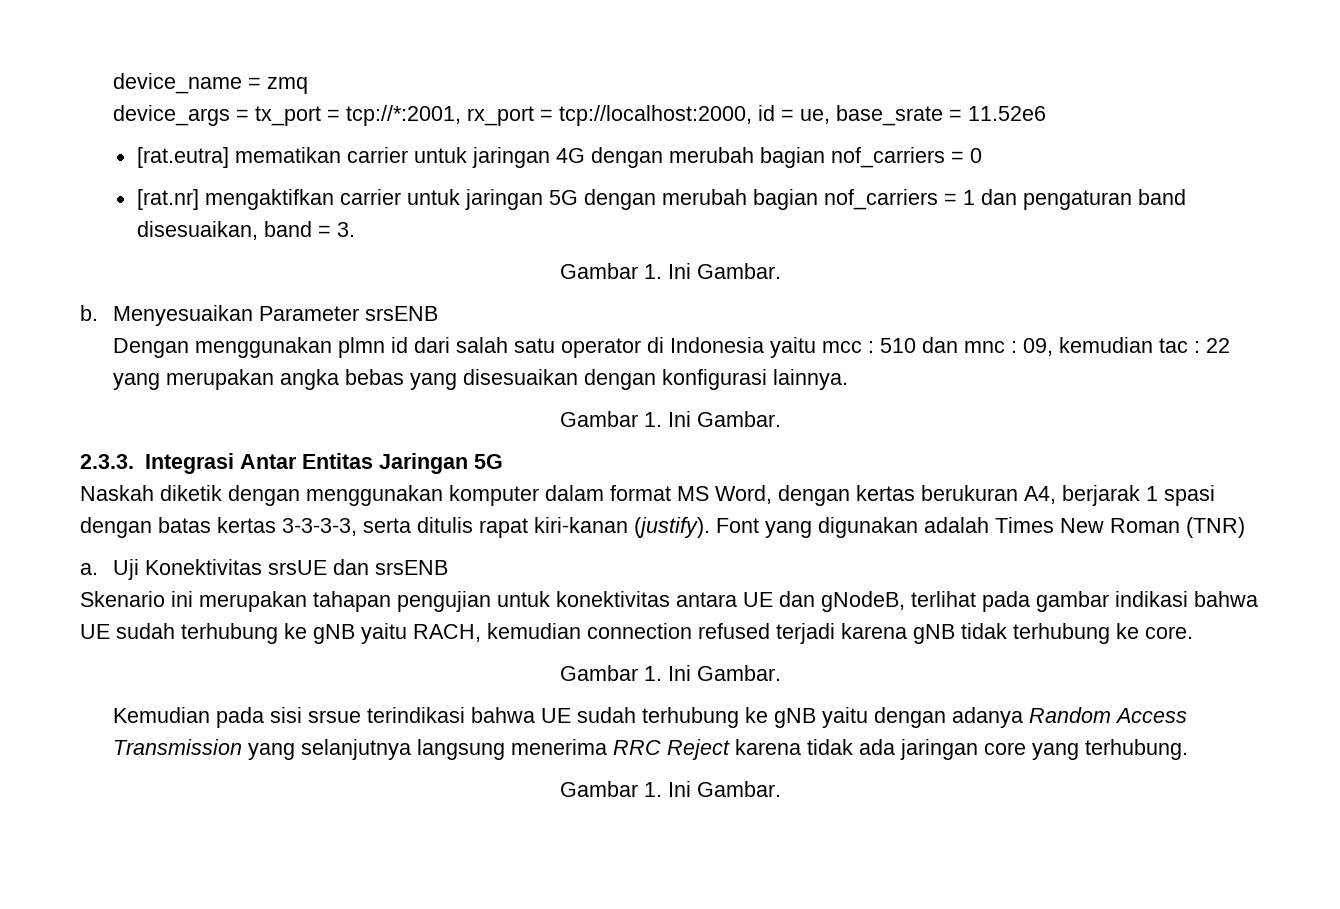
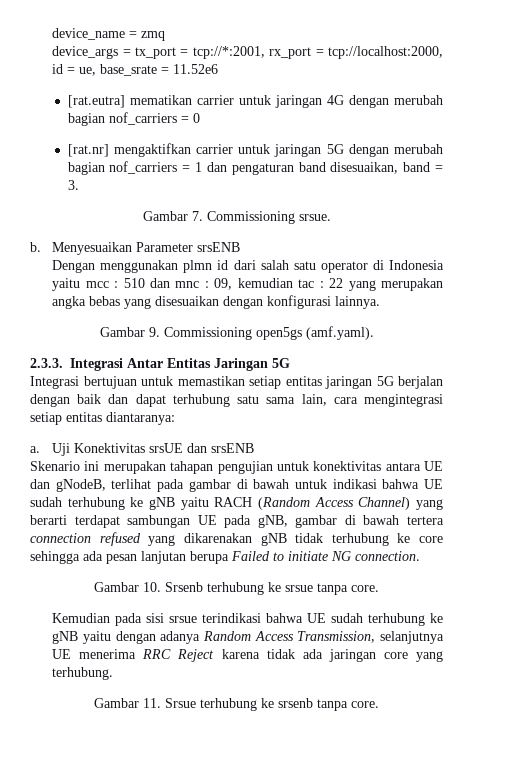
  [rat.nr] mengaktifkan carrier untuk jaringan 5G dengan merubah bagian nof_carriers = 1 dan pengaturan band disesuaikan, band = 3.
- Gambar 1. Ini Gambar.
+ Gambar 7. Commissioning srsue.
  Dengan menggunakan plmn id dari salah satu operator di Indonesia yaitu mcc : 510 dan mnc : 09, kemudian tac : 22 yang merupakan angka bebas yang disesuaikan dengan konfigurasi lainnya.
- Gambar 1. Ini Gambar.
+ Gambar 9. Commissioning open5gs (amf.yaml).
- Naskah diketik dengan menggunakan komputer dalam format MS Word, dengan kertas berukuran A4, berjarak 1 spasi dengan batas kertas 3-3-3-3, serta ditulis rapat kiri-kanan (justify). Font yang digunakan adalah Times New Roman (TNR)
+ Integrasi bertujuan untuk memastikan setiap entitas jaringan 5G berjalan dengan baik dan dapat terhubung satu sama lain, cara mengintegrasi setiap entitas diantaranya:
- Skenario ini merupakan tahapan pengujian untuk konektivitas antara UE dan gNodeB, terlihat pada gambar indikasi bahwa UE sudah terhubung ke gNB yaitu RACH, kemudian connection refused terjadi karena gNB tidak terhubung ke core.
- Gambar 1. Ini Gambar.
+ Skenario ini merupakan tahapan pengujian untuk konektivitas antara UE dan gNodeB, terlihat pada gambar di bawah untuk indikasi bahwa UE sudah terhubung ke gNB yaitu RACH (Random Access Channel) yang berarti terdapat sambungan UE pada gNB, gambar di bawah tertera connection refused yang dikarenakan gNB tidak terhubung ke core sehingga ada pesan lanjutan berupa Failed to initiate NG connection.
+ Gambar 10. Srsenb terhubung ke srsue tanpa core.
- Kemudian pada sisi srsue terindikasi bahwa UE sudah terhubung ke gNB yaitu dengan adanya Random Access Transmission yang selanjutnya langsung menerima RRC Reject karena tidak ada jaringan core yang terhubung.
- Gambar 1. Ini Gambar.
+ Kemudian pada sisi srsue terindikasi bahwa UE sudah terhubung ke gNB yaitu dengan adanya Random Access Transmission, selanjutnya UE menerima RRC Reject karena tidak ada jaringan core yang terhubung.
+ Gambar 11. Srsue terhubung ke srsenb tanpa core.

